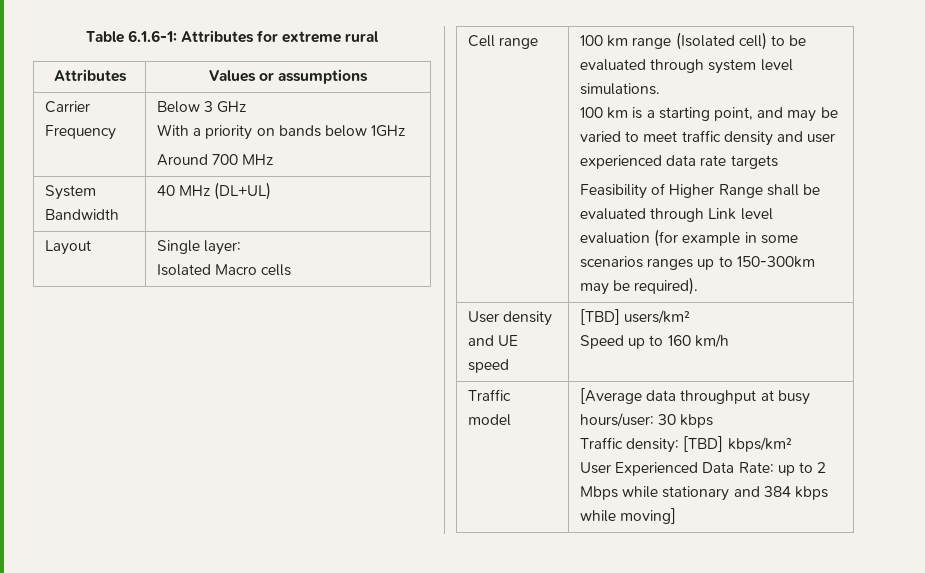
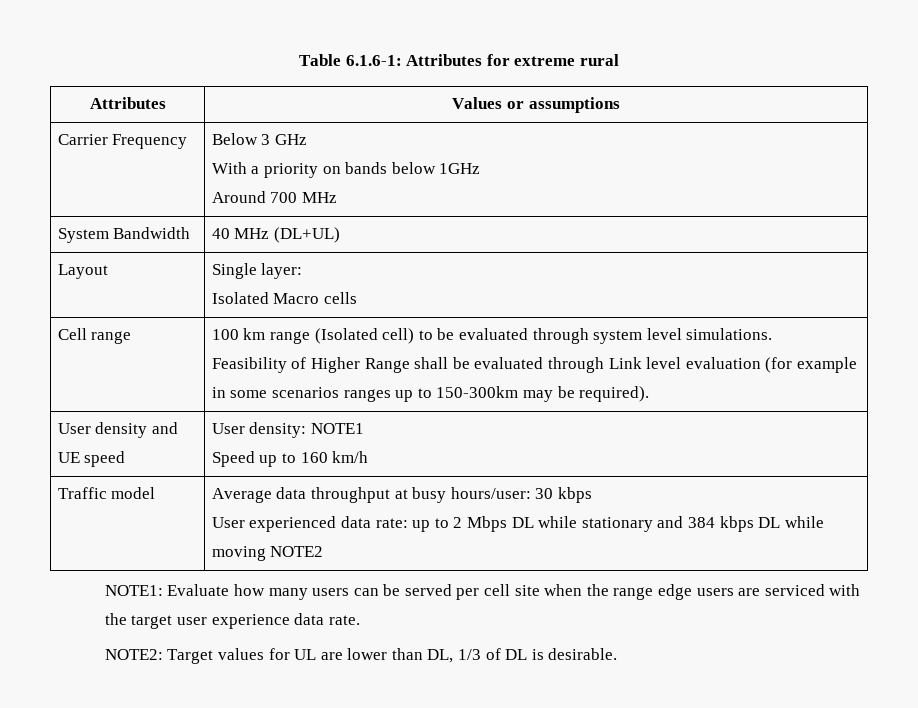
- 100 km is a starting point, and may be varied to meet traffic density and user experienced data rate targets
- User density and UE speed | [TBD] users/km²
+ User density and UE speed | User density: NOTE1
- Traffic model | [Average data throughput at busy hours/user: 30 kbps
- Traffic density: [TBD] kbps/km²
- User Experienced Data Rate: up to 2 Mbps while stationary and 384 kbps while moving]
+ Traffic model | Average data throughput at busy hours/user: 30 kbps
+ User experienced data rate: up to 2 Mbps DL while stationary and 384 kbps DL while moving NOTE2
+ NOTE1: Evaluate how many users can be served per cell site when the range edge users are serviced with the target user experience data rate.
+ NOTE2: Target values for UL are lower than DL, 1/3 of DL is desirable.

